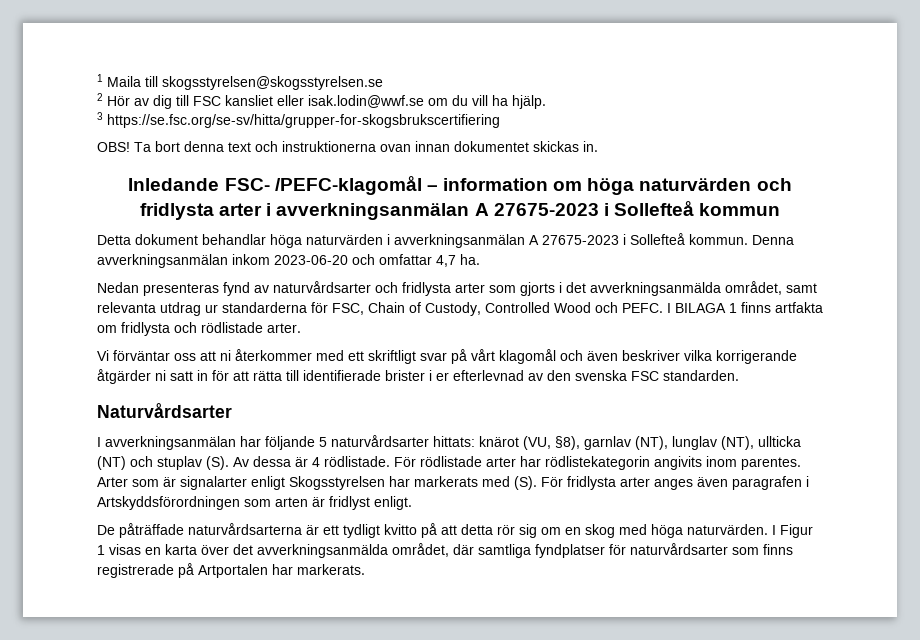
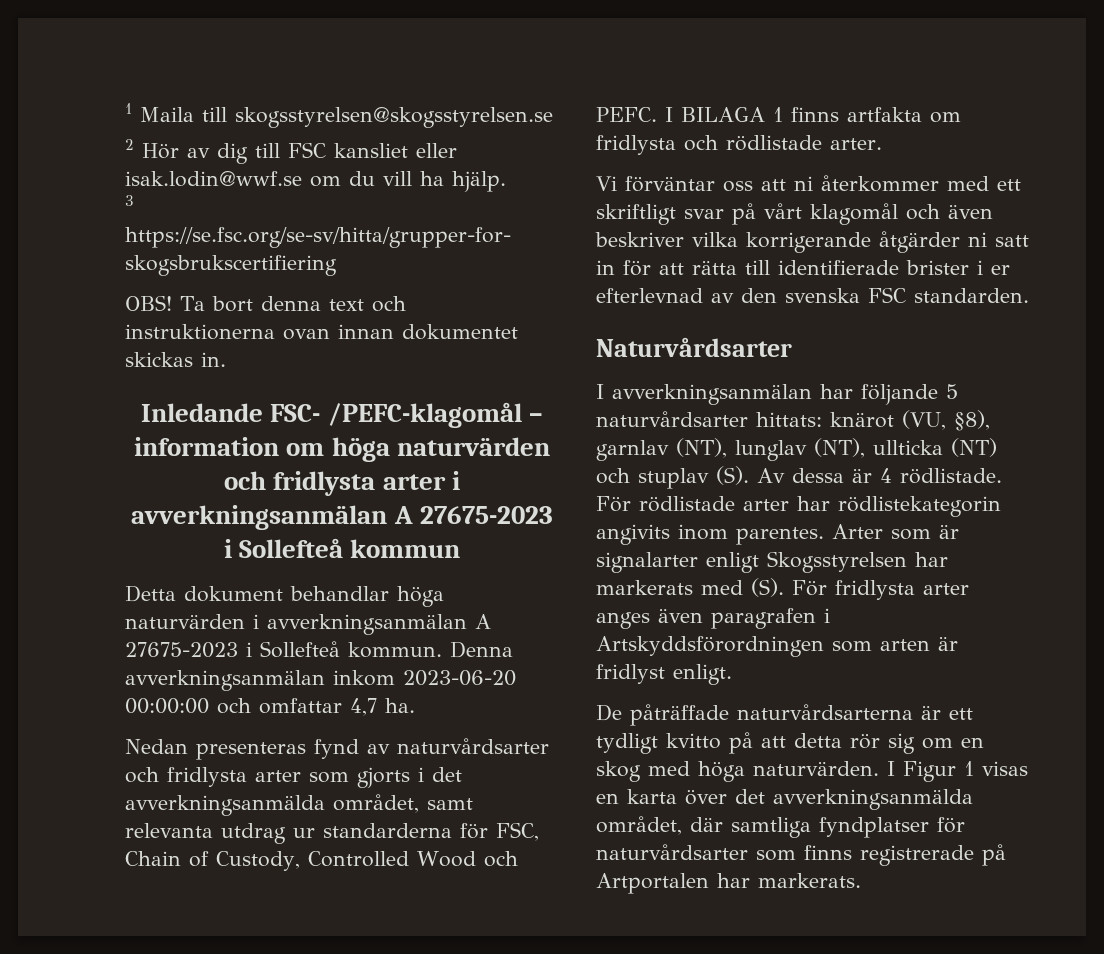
- Denna avverkningsanmälan inkom 2023-06-20 och omfattar 4,7 ha.
+ Denna avverkningsanmälan inkom 2023-06-20 00:00:00 och omfattar 4,7 ha.

